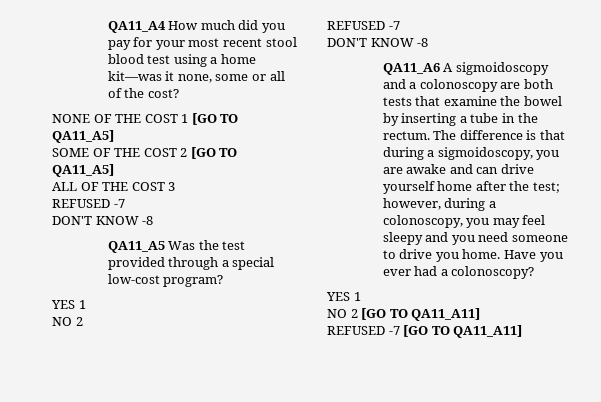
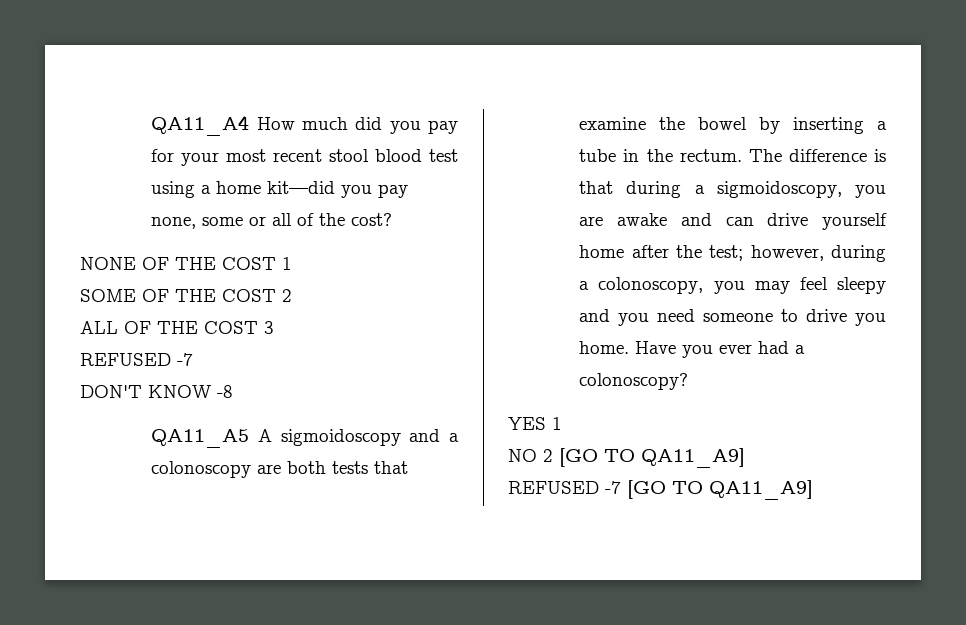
- QA11_A4 How much did you pay for your most recent stool blood test using a home kit—was it none, some or all of the cost?
+ QA11_A4 How much did you pay for your most recent stool blood test using a home kit—did you pay none, some or all of the cost?
- NONE OF THE COST 1 [GO TO QA11_A5]
+ NONE OF THE COST 1
- SOME OF THE COST 2 [GO TO QA11_A5]
+ SOME OF THE COST 2
- QA11_A5 Was the test provided through a special low-cost program?
- YES 1
- NO 2
- REFUSED -7
- DON'T KNOW -8
- QA11_A6 A sigmoidoscopy and a colonoscopy are both tests that examine the bowel by inserting a tube in the rectum.
+ QA11_A5 A sigmoidoscopy and a colonoscopy are both tests that examine the bowel by inserting a tube in the rectum.
- NO 2 [GO TO QA11_A11]
+ NO 2 [GO TO QA11_A9]
- REFUSED -7 [GO TO QA11_A11]
+ REFUSED -7 [GO TO QA11_A9]

